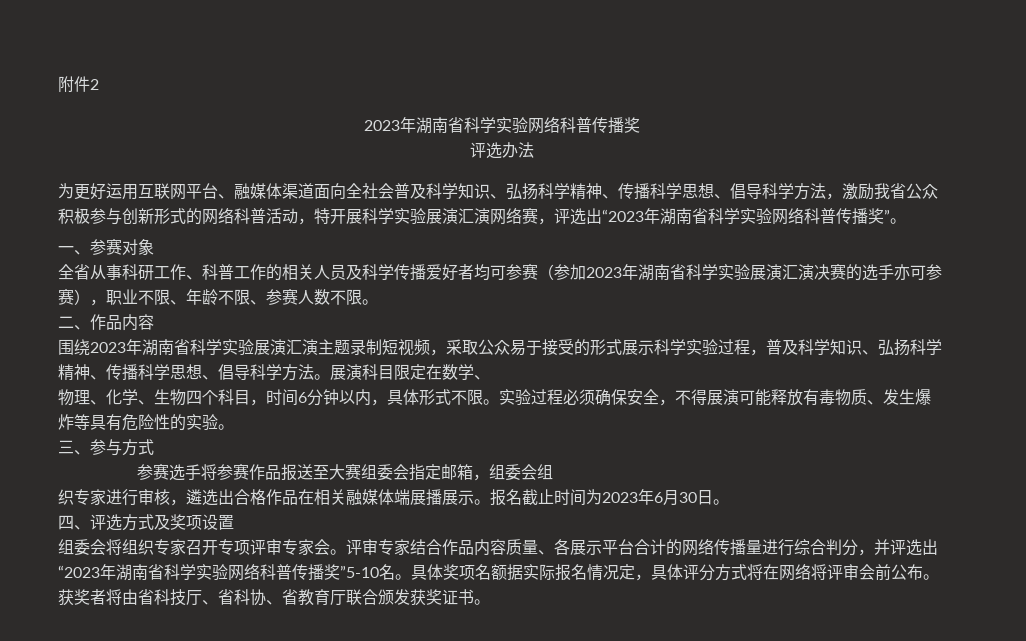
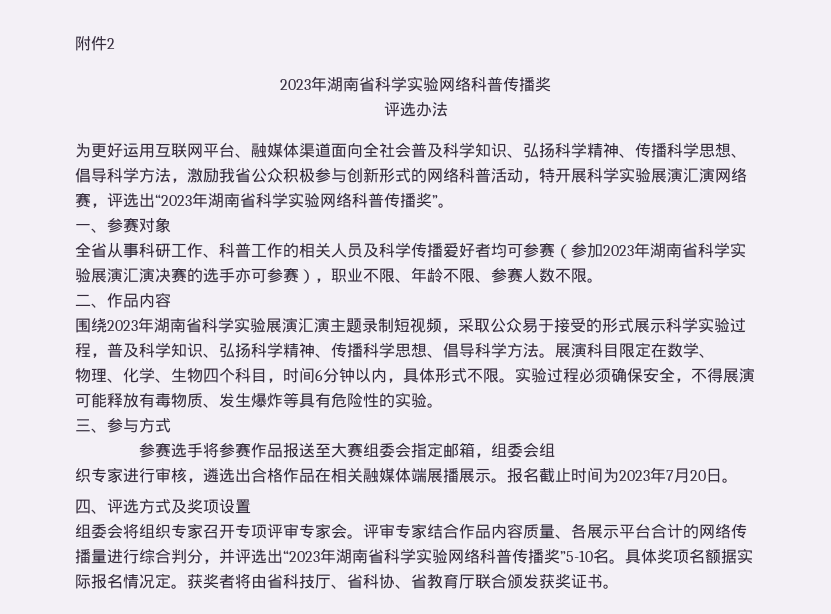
- 报名截止时间为2023年6月30日。
+ 报名截止时间为2023年7月20日。
- 具体奖项名额据实际报名情况定，具体评分方式将在网络将评审会前公布。
+ 具体奖项名额据实际报名情况定。

